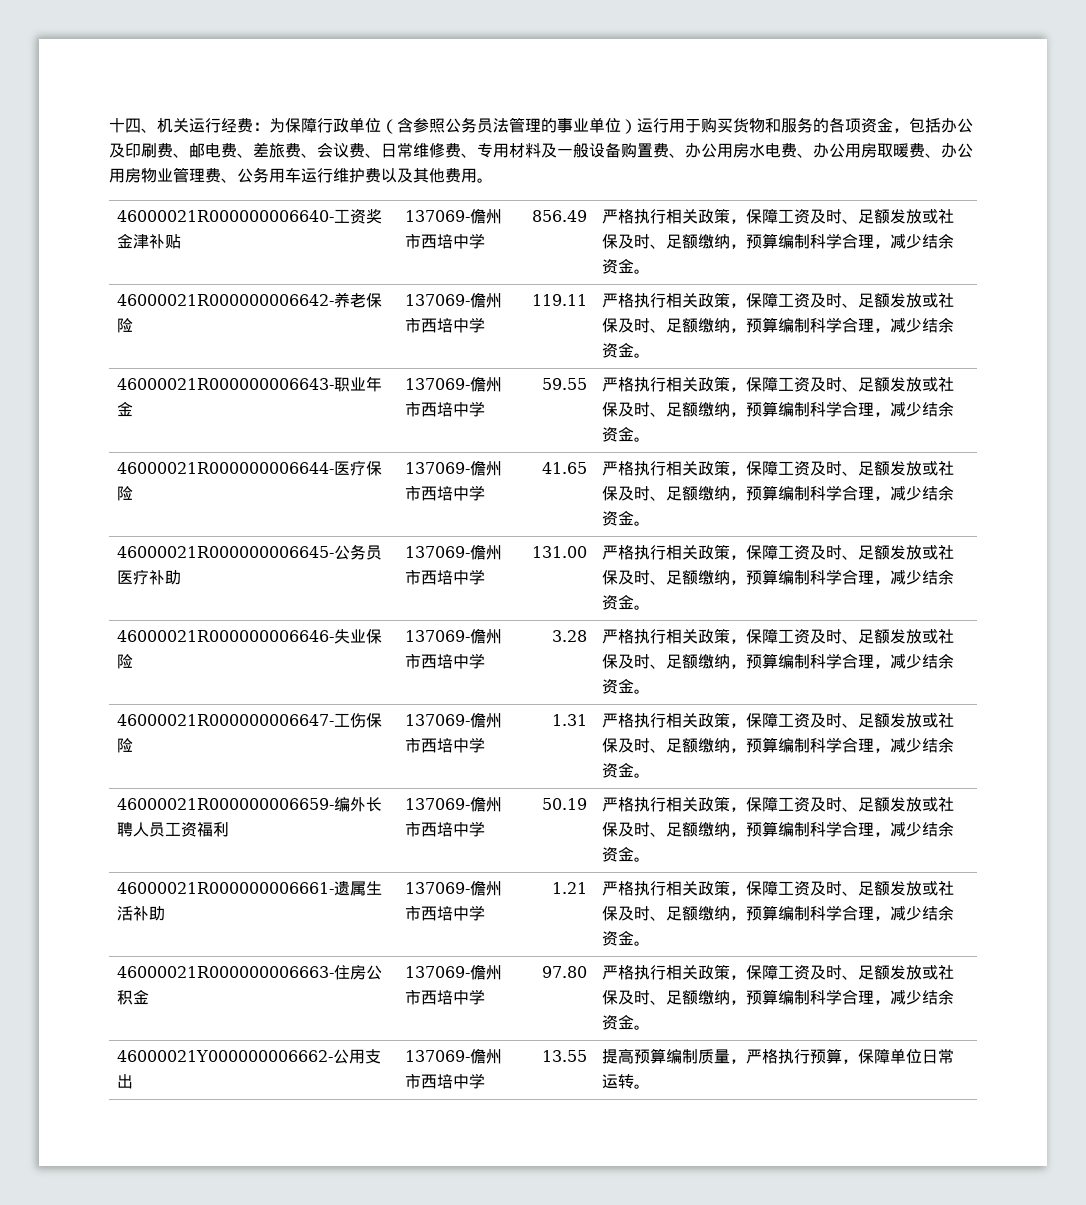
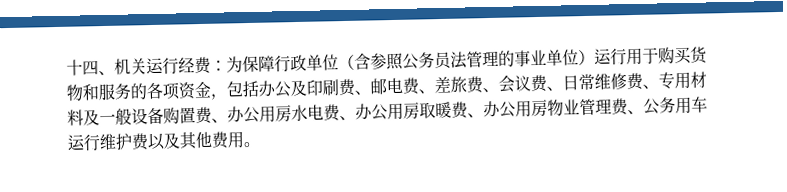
- 46000021R000000006640-工资奖金津补贴 | 137069-儋州市西培中学 | 856.49 | 严格执行相关政策，保障工资及时、足额发放或社保及时、足额缴纳，预算编制科学合理，减少结余资金。
- 46000021R000000006642-养老保险 | 137069-儋州市西培中学 | 119.11 | 严格执行相关政策，保障工资及时、足额发放或社保及时、足额缴纳，预算编制科学合理，减少结余资金。
- 46000021R000000006643-职业年金 | 137069-儋州市西培中学 | 59.55 | 严格执行相关政策，保障工资及时、足额发放或社保及时、足额缴纳，预算编制科学合理，减少结余资金。
- 46000021R000000006644-医疗保险 | 137069-儋州市西培中学 | 41.65 | 严格执行相关政策，保障工资及时、足额发放或社保及时、足额缴纳，预算编制科学合理，减少结余资金。
- 46000021R000000006645-公务员医疗补助 | 137069-儋州市西培中学 | 131.00 | 严格执行相关政策，保障工资及时、足额发放或社保及时、足额缴纳，预算编制科学合理，减少结余资金。
- 46000021R000000006646-失业保险 | 137069-儋州市西培中学 | 3.28 | 严格执行相关政策，保障工资及时、足额发放或社保及时、足额缴纳，预算编制科学合理，减少结余资金。
- 46000021R000000006647-工伤保险 | 137069-儋州市西培中学 | 1.31 | 严格执行相关政策，保障工资及时、足额发放或社保及时、足额缴纳，预算编制科学合理，减少结余资金。
- 46000021R000000006659-编外长聘人员工资福利 | 137069-儋州市西培中学 | 50.19 | 严格执行相关政策，保障工资及时、足额发放或社保及时、足额缴纳，预算编制科学合理，减少结余资金。
- 46000021R000000006661-遗属生活补助 | 137069-儋州市西培中学 | 1.21 | 严格执行相关政策，保障工资及时、足额发放或社保及时、足额缴纳，预算编制科学合理，减少结余资金。
- 46000021R000000006663-住房公积金 | 137069-儋州市西培中学 | 97.80 | 严格执行相关政策，保障工资及时、足额发放或社保及时、足额缴纳，预算编制科学合理，减少结余资金。
- 46000021Y000000006662-公用支出 | 137069-儋州市西培中学 | 13.55 | 提高预算编制质量，严格执行预算，保障单位日常运转。

